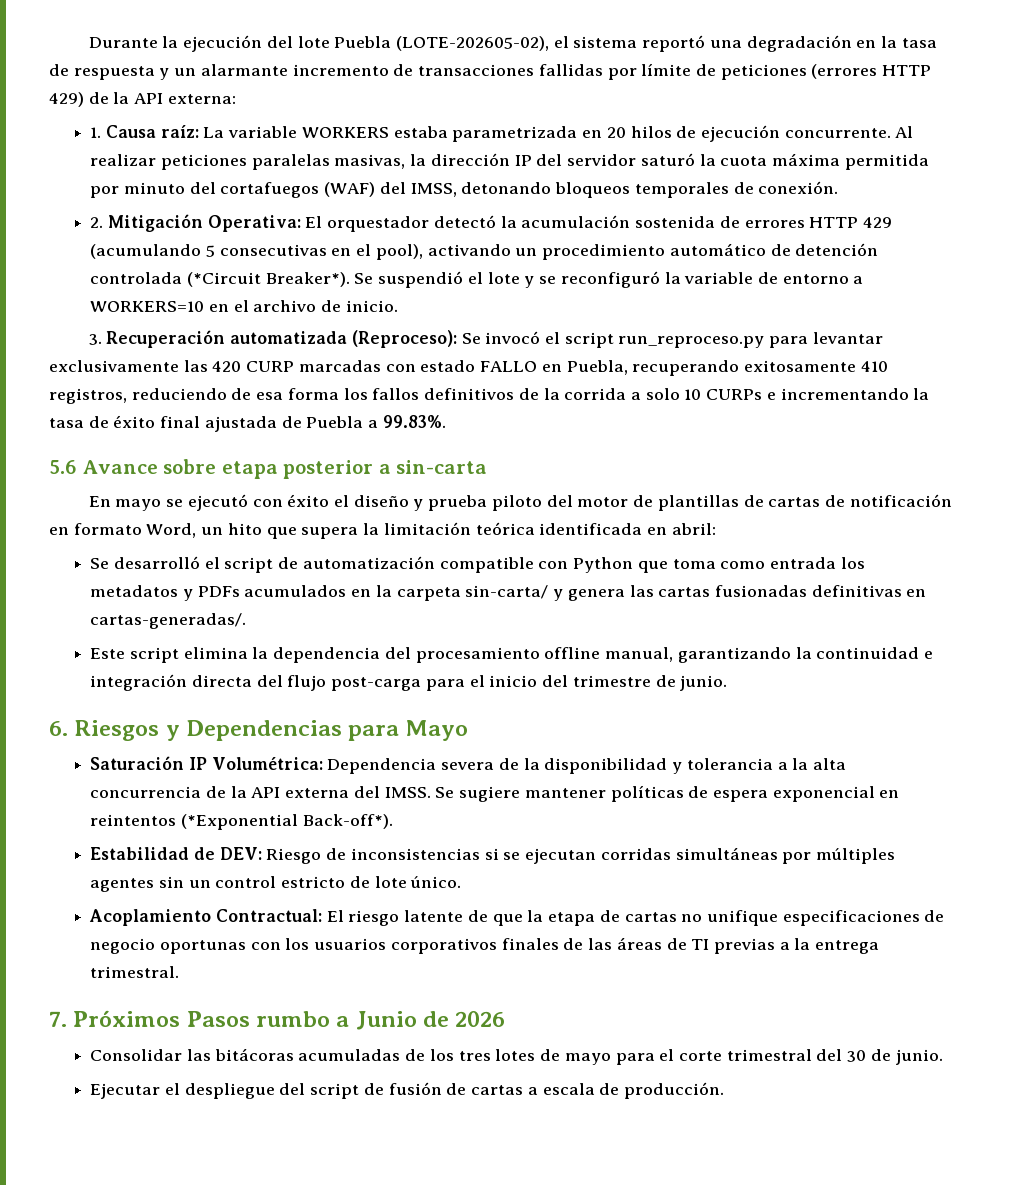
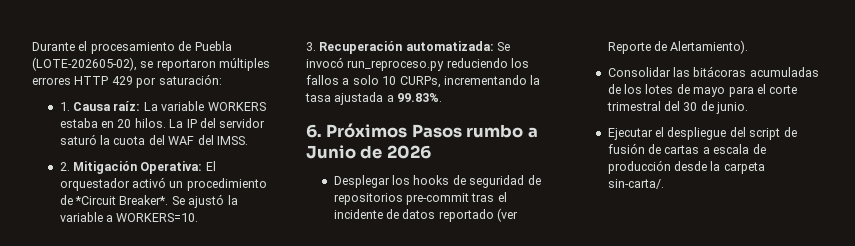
- Durante la ejecución del lote Puebla (LOTE-202605-02), el sistema reportó una degradación en la tasa de respuesta y un alarmante incremento de transacciones fallidas por límite de peticiones (errores HTTP 429) de la API externa:
+ Durante el procesamiento de Puebla (LOTE-202605-02), se reportaron múltiples errores HTTP 429 por saturación:
- 1. Causa raíz: La variable WORKERS estaba parametrizada en 20 hilos de ejecución concurrente. Al realizar peticiones paralelas masivas, la dirección IP del servidor saturó la cuota máxima permitida por minuto del cortafuegos (WAF) del IMSS, detonando bloqueos temporales de conexión.
+ 1. Causa raíz: La variable WORKERS estaba en 20 hilos. La IP del servidor saturó la cuota del WAF del IMSS.
- 2. Mitigación Operativa: El orquestador detectó la acumulación sostenida de errores HTTP 429 (acumulando 5 consecutivas en el pool), activando un procedimiento automático de detención controlada (*Circuit Breaker*). Se suspendió el lote y se reconfiguró la variable de entorno a WORKERS=10 en el archivo de inicio.
- 3. Recuperación automatizada (Reproceso): Se invocó el script run_reproceso.py para levantar exclusivamente las 420 CURP marcadas con estado FALLO en Puebla, recuperando exitosamente 410 registros, reduciendo de esa forma los fallos definitivos de la corrida a solo 10 CURPs e incrementando la tasa de éxito final ajustada de Puebla a 99.83%.
- 5.6 Avance sobre etapa posterior a sin-carta
- En mayo se ejecutó con éxito el diseño y prueba piloto del motor de plantillas de cartas de notificación en formato Word, un hito que supera la limitación teórica identificada en abril:
- Se desarrolló el script de automatización compatible con Python que toma como entrada los metadatos y PDFs acumulados en la carpeta sin-carta/ y genera las cartas fusionadas definitivas en cartas-generadas/.
- Este script elimina la dependencia del procesamiento offline manual, garantizando la continuidad e integración directa del flujo post-carga para el inicio del trimestre de junio.
- 6. Riesgos y Dependencias para Mayo
- Saturación IP Volumétrica: Dependencia severa de la disponibilidad y tolerancia a la alta concurrencia de la API externa del IMSS. Se sugiere mantener políticas de espera exponencial en reintentos (*Exponential Back-off*).
- Estabilidad de DEV: Riesgo de inconsistencias si se ejecutan corridas simultáneas por múltiples agentes sin un control estricto de lote único.
- Acoplamiento Contractual: El riesgo latente de que la etapa de cartas no unifique especificaciones de negocio oportunas con los usuarios corporativos finales de las áreas de TI previas a la entrega trimestral.
- 7. Próximos Pasos rumbo a Junio de 2026
+ 2. Mitigación Operativa: El orquestador activó un procedimiento de *Circuit Breaker*. Se ajustó la variable a WORKERS=10.
+ 3. Recuperación automatizada: Se invocó run_reproceso.py reduciendo los fallos a solo 10 CURPs, incrementando la tasa ajustada a 99.83%.
+ 6. Próximos Pasos rumbo a Junio de 2026
+ Desplegar los hooks de seguridad de repositorios pre-commit tras el incidente de datos reportado (ver Reporte de Alertamiento).
- Consolidar las bitácoras acumuladas de los tres lotes de mayo para el corte trimestral del 30 de junio.
+ Consolidar las bitácoras acumuladas de los lotes de mayo para el corte trimestral del 30 de junio.
- Ejecutar el despliegue del script de fusión de cartas a escala de producción.
+ Ejecutar el despliegue del script de fusión de cartas a escala de producción desde la carpeta sin-carta/.

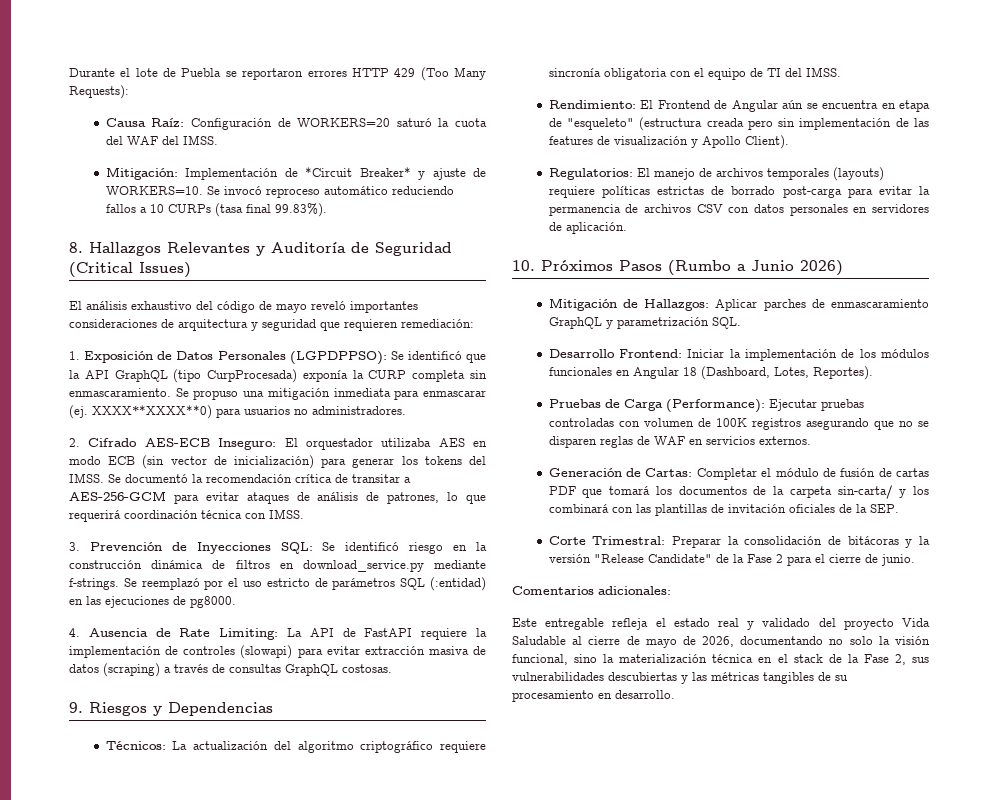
- Durante el procesamiento de Puebla (LOTE-202605-02), se reportaron múltiples errores HTTP 429 por saturación:
- 1. Causa raíz: La variable WORKERS estaba en 20 hilos. La IP del servidor saturó la cuota del WAF del IMSS.
+ Durante el lote de Puebla se reportaron errores HTTP 429 (Too Many Requests):
+ Causa Raíz: Configuración de WORKERS=20 saturó la cuota del WAF del IMSS.
- 2. Mitigación Operativa: El orquestador activó un procedimiento de *Circuit Breaker*. Se ajustó la variable a WORKERS=10.
- 3. Recuperación automatizada: Se invocó run_reproceso.py reduciendo los fallos a solo 10 CURPs, incrementando la tasa ajustada a 99.83%.
- 6. Próximos Pasos rumbo a Junio de 2026
- Desplegar los hooks de seguridad de repositorios pre-commit tras el incidente de datos reportado (ver Reporte de Alertamiento).
- Consolidar las bitácoras acumuladas de los lotes de mayo para el corte trimestral del 30 de junio.
- Ejecutar el despliegue del script de fusión de cartas a escala de producción desde la carpeta sin-carta/.
+ Mitigación: Implementación de *Circuit Breaker* y ajuste de WORKERS=10. Se invocó reproceso automático reduciendo fallos a 10 CURPs (tasa final 99.83%).
+ 8. Hallazgos Relevantes y Auditoría de Seguridad (Critical Issues)
+ El análisis exhaustivo del código de mayo reveló importantes consideraciones de arquitectura y seguridad que requieren remediación:
+ 1. Exposición de Datos Personales (LGPDPPSO): Se identificó que la API GraphQL (tipo CurpProcesada) exponía la CURP completa sin enmascaramiento. Se propuso una mitigación inmediata para enmascarar (ej. XXXX**XXXX**0) para usuarios no administradores.
+ 2. Cifrado AES-ECB Inseguro: El orquestador utilizaba AES en modo ECB (sin vector de inicialización) para generar los tokens del IMSS. Se documentó la recomendación crítica de transitar a AES-256-GCM para evitar ataques de análisis de patrones, lo que requerirá coordinación técnica con IMSS.
+ 3. Prevención de Inyecciones SQL: Se identificó riesgo en la construcción dinámica de filtros en download_service.py mediante f-strings. Se reemplazó por el uso estricto de parámetros SQL (:entidad) en las ejecuciones de pg8000.
+ 4. Ausencia de Rate Limiting: La API de FastAPI requiere la implementación de controles (slowapi) para evitar extracción masiva de datos (scraping) a través de consultas GraphQL costosas.
+ 9. Riesgos y Dependencias
+ Técnicos: La actualización del algoritmo criptográfico requiere sincronía obligatoria con el equipo de TI del IMSS.
+ Rendimiento: El Frontend de Angular aún se encuentra en etapa de "esqueleto" (estructura creada pero sin implementación de las features de visualización y Apollo Client).
+ Regulatorios: El manejo de archivos temporales (layouts) requiere políticas estrictas de borrado post-carga para evitar la permanencia de archivos CSV con datos personales en servidores de aplicación.
+ 10. Próximos Pasos (Rumbo a Junio 2026)
+ Mitigación de Hallazgos: Aplicar parches de enmascaramiento GraphQL y parametrización SQL.
+ Desarrollo Frontend: Iniciar la implementación de los módulos funcionales en Angular 18 (Dashboard, Lotes, Reportes).
+ Pruebas de Carga (Performance): Ejecutar pruebas controladas con volumen de 100K registros asegurando que no se disparen reglas de WAF en servicios externos.
+ Generación de Cartas: Completar el módulo de fusión de cartas PDF que tomará los documentos de la carpeta sin-carta/ y los combinará con las plantillas de invitación oficiales de la SEP.
+ Corte Trimestral: Preparar la consolidación de bitácoras y la versión "Release Candidate" de la Fase 2 para el cierre de junio.
+ Comentarios adicionales:
+ Este entregable refleja el estado real y validado del proyecto Vida Saludable al cierre de mayo de 2026, documentando no solo la visión funcional, sino la materialización técnica en el stack de la Fase 2, sus vulnerabilidades descubiertas y las métricas tangibles de su procesamiento en desarrollo.

